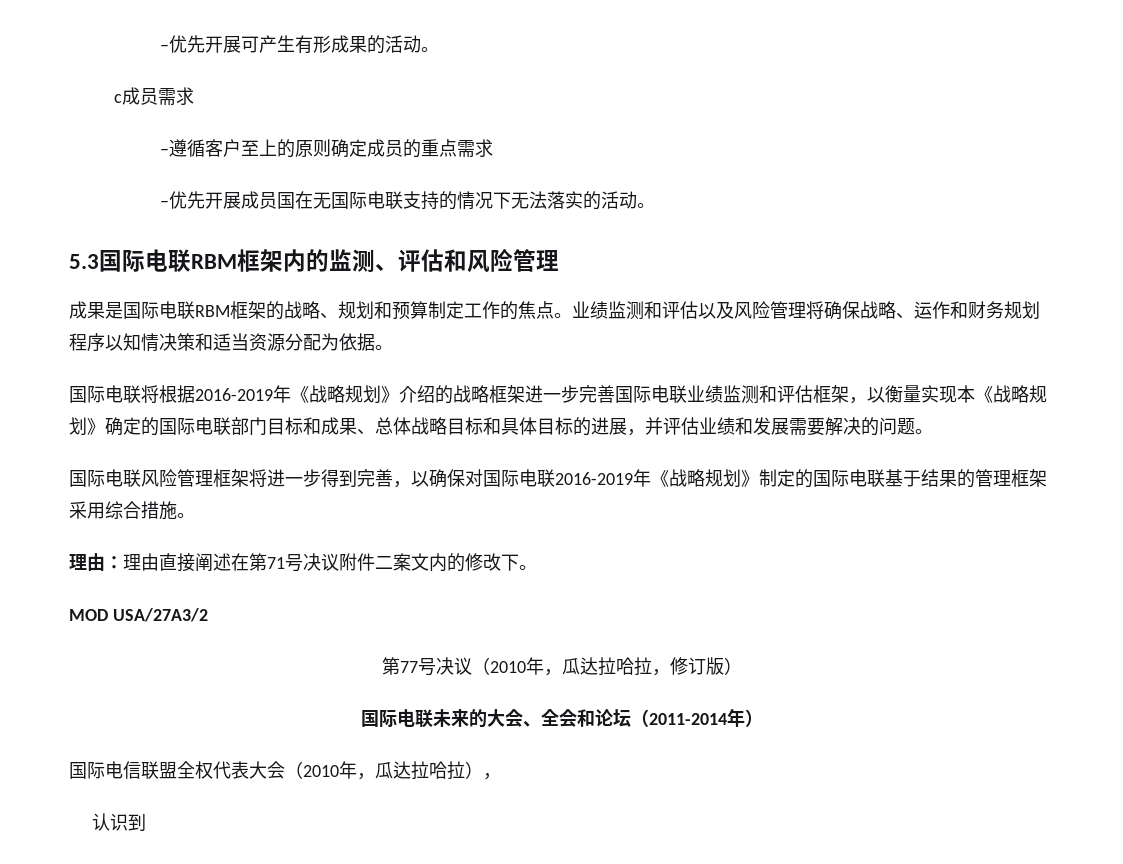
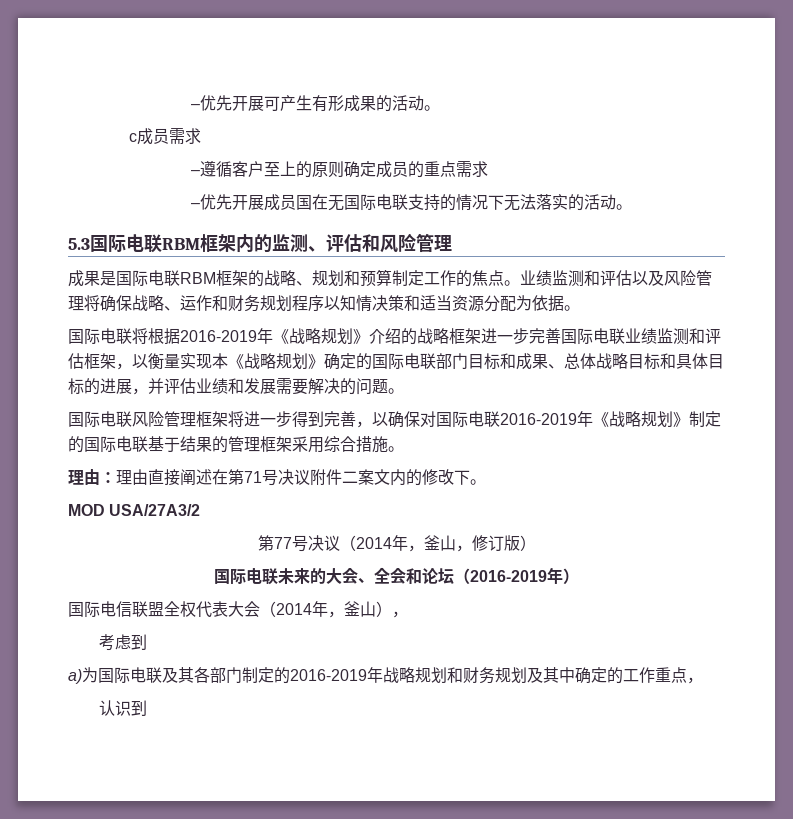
- 第77号决议（2010年，瓜达拉哈拉，修订版）
+ 第77号决议（2014年，釜山，修订版）
- 国际电联未来的大会、全会和论坛（2011-2014年）
+ 国际电联未来的大会、全会和论坛（2016-2019年）
- 国际电信联盟全权代表大会（2010年，瓜达拉哈拉），
+ 国际电信联盟全权代表大会（2014年，釜山），
+ 考虑到
+ a)为国际电联及其各部门制定的2016-2019年战略规划和财务规划及其中确定的工作重点，

